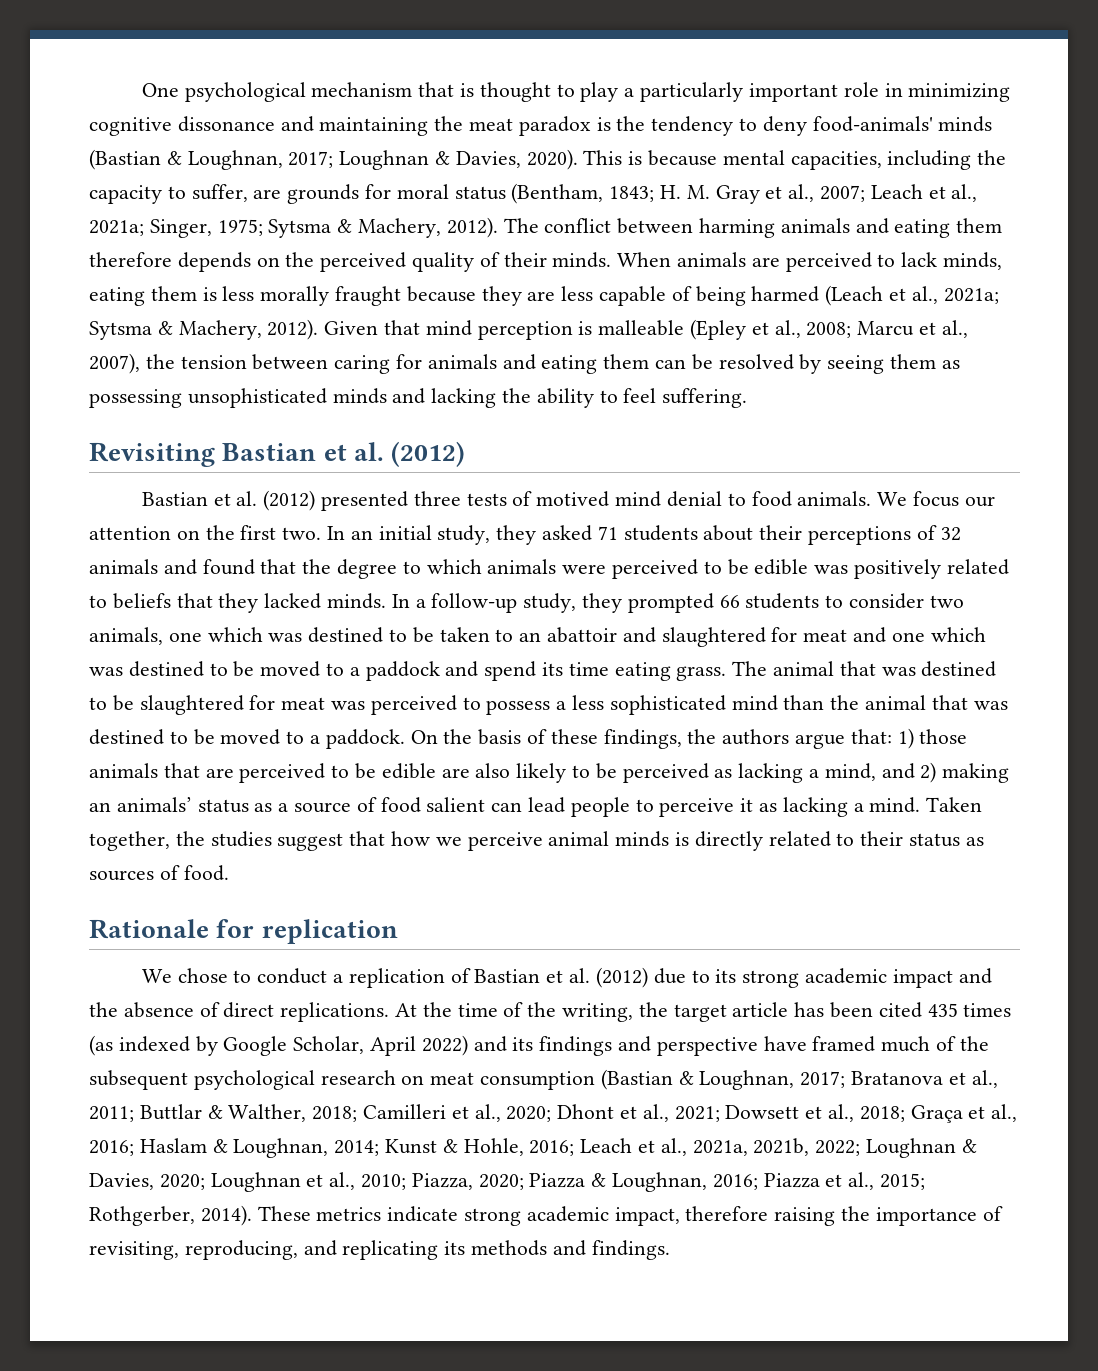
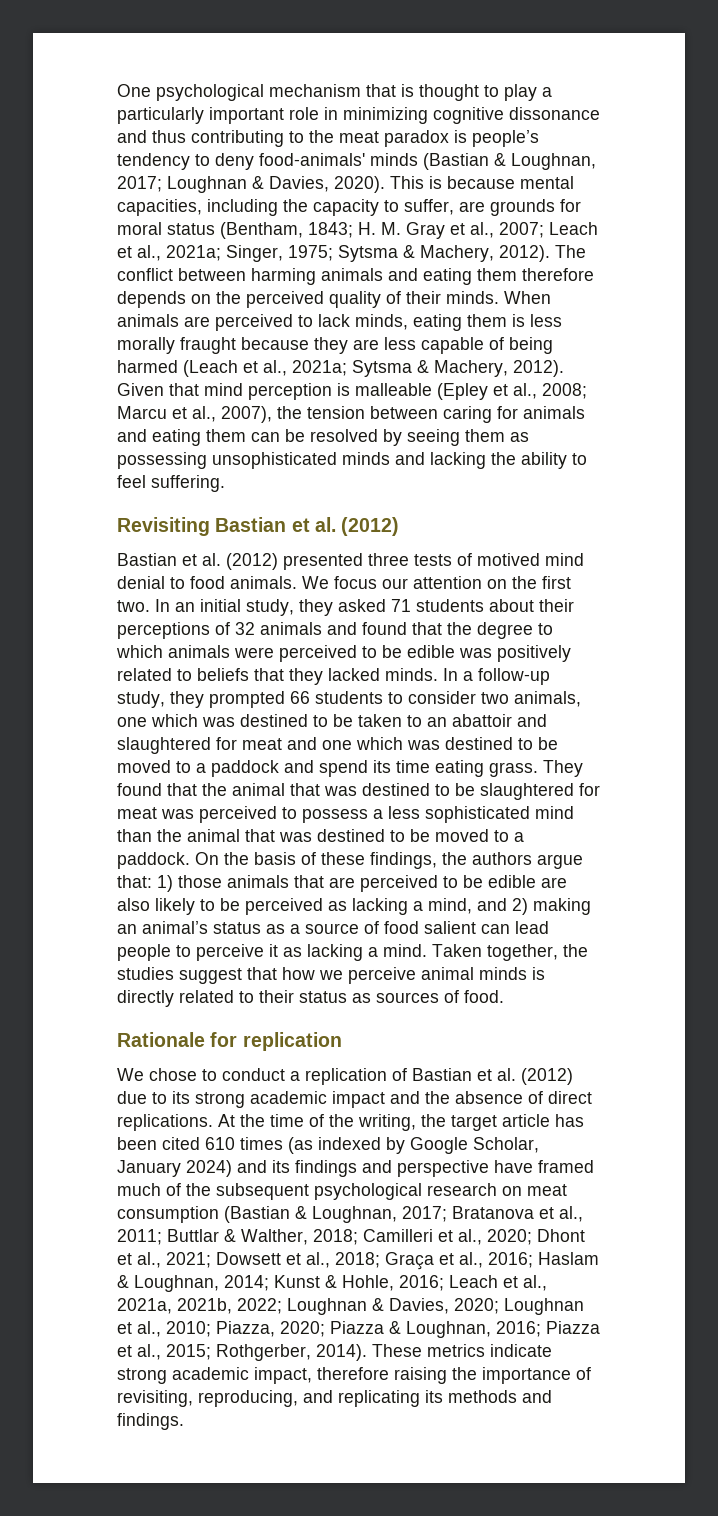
- One psychological mechanism that is thought to play a particularly important role in minimizing cognitive dissonance and maintaining the meat paradox is the tendency to deny food-animals' minds (Bastian & Loughnan, 2017; Loughnan & Davies, 2020).
+ One psychological mechanism that is thought to play a particularly important role in minimizing cognitive dissonance and thus contributing to the meat paradox is people’s tendency to deny food-animals' minds (Bastian & Loughnan, 2017; Loughnan & Davies, 2020).
- The animal that was destined to be slaughtered for meat was perceived to possess a less sophisticated mind than the animal that was destined to be moved to a paddock.
+ They found that the animal that was destined to be slaughtered for meat was perceived to possess a less sophisticated mind than the animal that was destined to be moved to a paddock.
- On the basis of these findings, the authors argue that: 1) those animals that are perceived to be edible are also likely to be perceived as lacking a mind, and 2) making an animals’ status as a source of food salient can lead people to perceive it as lacking a mind.
+ On the basis of these findings, the authors argue that: 1) those animals that are perceived to be edible are also likely to be perceived as lacking a mind, and 2) making an animal’s status as a source of food salient can lead people to perceive it as lacking a mind.
- At the time of the writing, the target article has been cited 435 times (as indexed by Google Scholar, April 2022) and its findings and perspective have framed much of the subsequent psychological research on meat consumption (Bastian & Loughnan, 2017;
+ At the time of the writing, the target article has been cited 610 times (as indexed by Google Scholar, January 2024) and its findings and perspective have framed much of the subsequent psychological research on meat consumption (Bastian & Loughnan, 2017;

